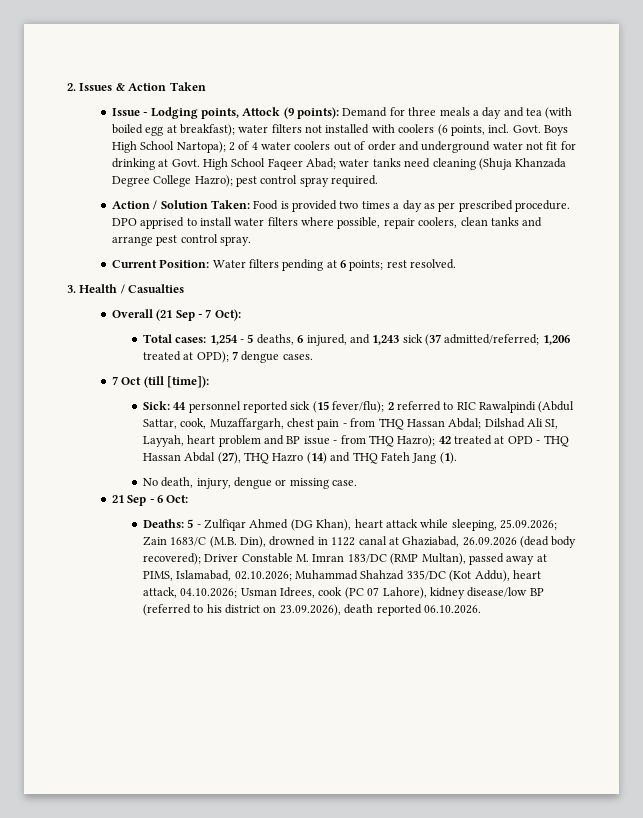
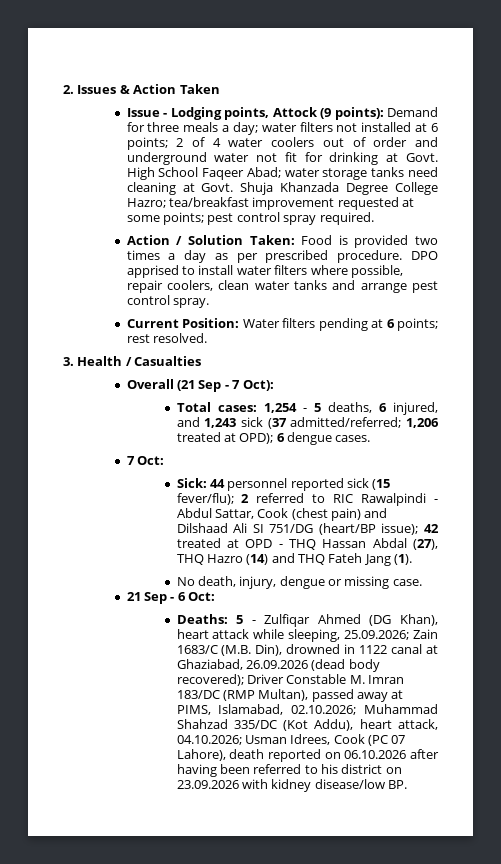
- Issue - Lodging points, Attock (9 points): Demand for three meals a day and tea (with boiled egg at breakfast); water filters not installed with coolers (6 points, incl. Govt. Boys High School Nartopa); 2 of 4 water coolers out of order and underground water not fit for drinking at Govt.
+ Issue - Lodging points, Attock (9 points): Demand for three meals a day; water filters not installed at 6 points; 2 of 4 water coolers out of order and underground water not fit for drinking at Govt.
- High School Faqeer Abad; water tanks need cleaning (Shuja Khanzada Degree College Hazro); pest control spray required.
+ High School Faqeer Abad; water storage tanks need cleaning at Govt. Shuja Khanzada Degree College Hazro; tea/breakfast improvement requested at some points; pest control spray required.
- DPO apprised to install water filters where possible, repair coolers, clean tanks and arrange pest control spray.
+ DPO apprised to install water filters where possible, repair coolers, clean water tanks and arrange pest control spray.
- Total cases: 1,254 - 5 deaths, 6 injured, and 1,243 sick (37 admitted/referred; 1,206 treated at OPD); 7 dengue cases.
+ Total cases: 1,254 - 5 deaths, 6 injured, and 1,243 sick (37 admitted/referred; 1,206 treated at OPD); 6 dengue cases.
- 7 Oct (till [time]):
+ 7 Oct:
- Sick: 44 personnel reported sick (15 fever/flu); 2 referred to RIC Rawalpindi (Abdul Sattar, cook, Muzaffargarh, chest pain - from THQ Hassan Abdal; Dilshad Ali SI, Layyah, heart problem and BP issue - from THQ Hazro); 42 treated at OPD - THQ Hassan Abdal (27), THQ Hazro (14) and THQ Fateh Jang (1).
+ Sick: 44 personnel reported sick (15 fever/flu); 2 referred to RIC Rawalpindi - Abdul Sattar, Cook (chest pain) and Dilshaad Ali SI 751/DG (heart/BP issue); 42 treated at OPD - THQ Hassan Abdal (27), THQ Hazro (14) and THQ Fateh Jang (1).
- Deaths: 5 - Zulfiqar Ahmed (DG Khan), heart attack while sleeping, 25.09.2026; Zain 1683/C (M.B. Din), drowned in 1122 canal at Ghaziabad, 26.09.2026 (dead body recovered); Driver Constable M. Imran 183/DC (RMP Multan), passed away at PIMS, Islamabad, 02.10.2026; Muhammad Shahzad 335/DC (Kot Addu), heart attack, 04.10.2026; Usman Idrees, cook (PC 07 Lahore), kidney disease/low BP (referred to his district on 23.09.2026), death reported 06.10.2026.
+ Deaths: 5 - Zulfiqar Ahmed (DG Khan), heart attack while sleeping, 25.09.2026; Zain 1683/C (M.B. Din), drowned in 1122 canal at Ghaziabad, 26.09.2026 (dead body recovered); Driver Constable M. Imran 183/DC (RMP Multan), passed away at PIMS, Islamabad, 02.10.2026; Muhammad Shahzad 335/DC (Kot Addu), heart attack, 04.10.2026; Usman Idrees, Cook (PC 07 Lahore), death reported on 06.10.2026 after having been referred to his district on 23.09.2026 with kidney disease/low BP.

